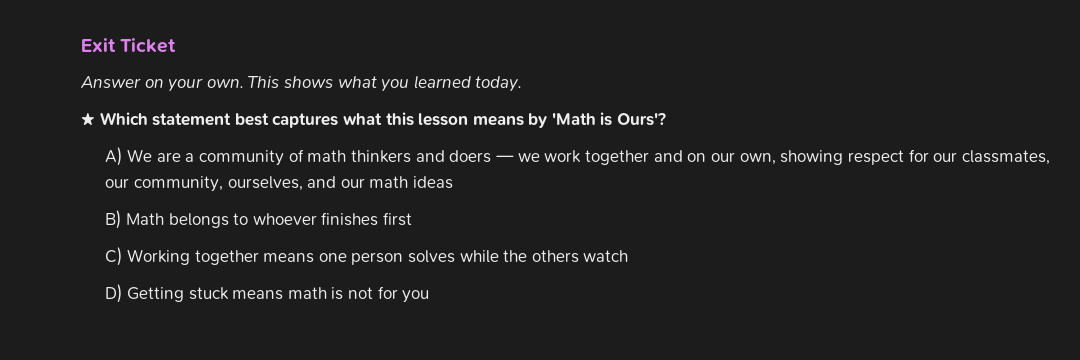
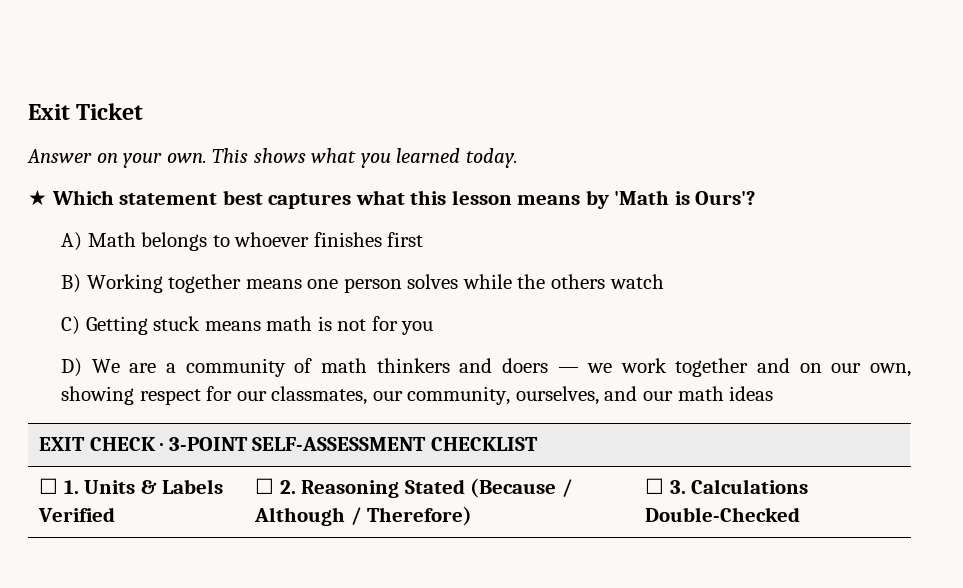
- A) We are a community of math thinkers and doers — we work together and on our own, showing respect for our classmates, our community, ourselves, and our math ideas
+ A) Math belongs to whoever finishes first
+ B) Working together means one person solves while the others watch
+ C) Getting stuck means math is not for you
+ D) We are a community of math thinkers and doers — we work together and on our own, showing respect for our classmates, our community, ourselves, and our math ideas
- B) Math belongs to whoever finishes first
- C) Working together means one person solves while the others watch
- D) Getting stuck means math is not for you
+ EXIT CHECK · 3-POINT SELF-ASSESSMENT CHECKLIST
+ ☐ 1. Units & Labels Verified | ☐ 2. Reasoning Stated (Because / Although / Therefore) | ☐ 3. Calculations Double-Checked

